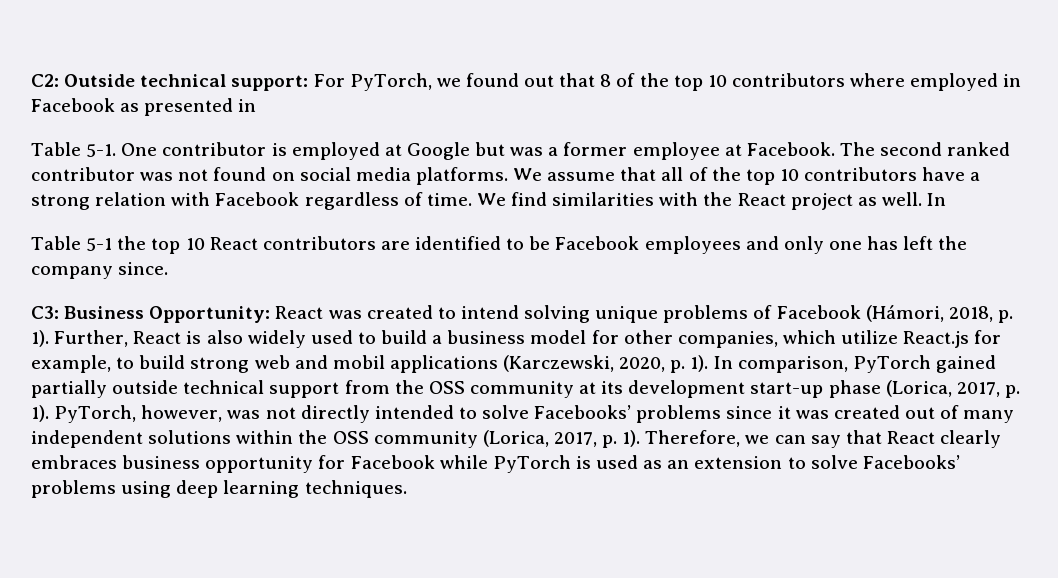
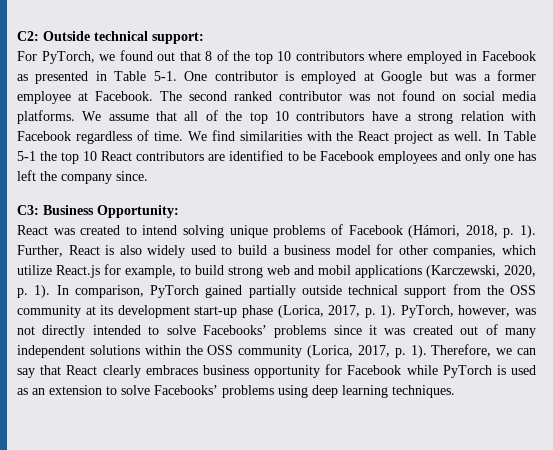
- C2: Outside technical support: For PyTorch, we found out that 8 of the top 10 contributors where employed in Facebook as presented in
- Table 5-1.
+ C2: Outside technical support:
+ For PyTorch, we found out that 8 of the top 10 contributors where employed in Facebook as presented in Table 5-1.
- We find similarities with the React project as well. In
- Table 5-1 the top 10 React contributors are identified to be Facebook employees and only one has left the company since.
+ We find similarities with the React project as well. In Table 5-1 the top 10 React contributors are identified to be Facebook employees and only one has left the company since.
- C3: Business Opportunity: React was created to intend solving unique problems of Facebook (Hámori, 2018, p. 1).
+ C3: Business Opportunity:
+ React was created to intend solving unique problems of Facebook (Hámori, 2018, p. 1).

